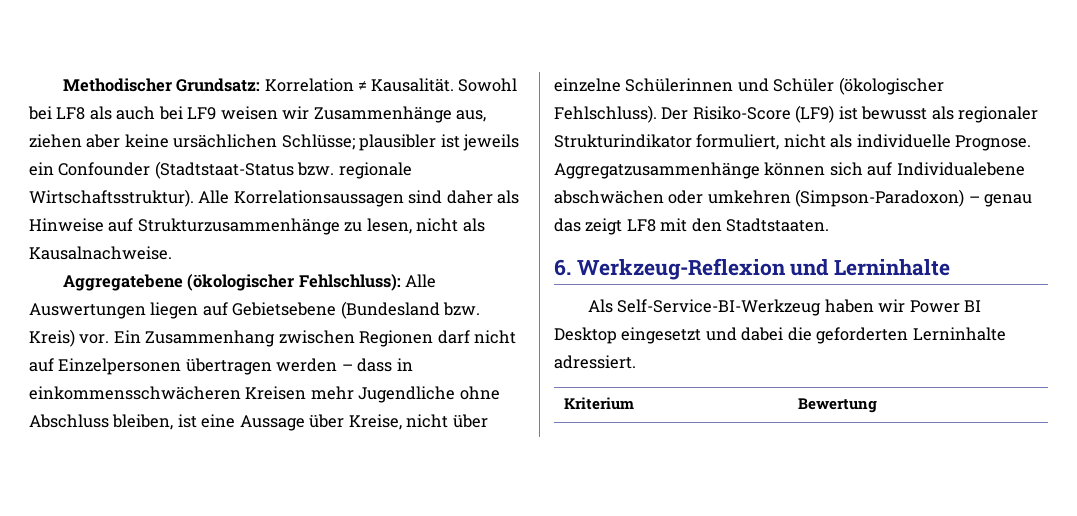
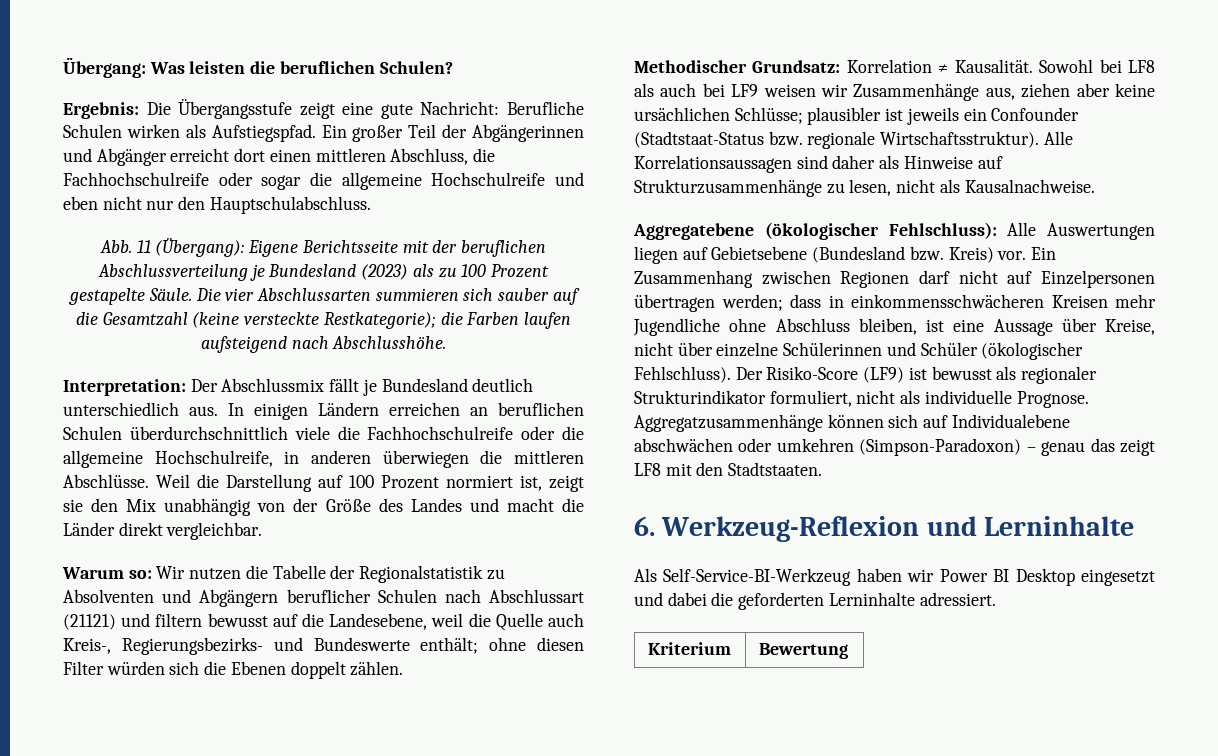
+ Übergang: Was leisten die beruflichen Schulen?
+ Ergebnis: Die Übergangsstufe zeigt eine gute Nachricht: Berufliche Schulen wirken als Aufstiegspfad. Ein großer Teil der Abgängerinnen und Abgänger erreicht dort einen mittleren Abschluss, die Fachhochschulreife oder sogar die allgemeine Hochschulreife und eben nicht nur den Hauptschulabschluss.
+ Abb. 11 (Übergang): Eigene Berichtsseite mit der beruflichen Abschlussverteilung je Bundesland (2023) als zu 100 Prozent gestapelte Säule. Die vier Abschlussarten summieren sich sauber auf die Gesamtzahl (keine versteckte Restkategorie); die Farben laufen aufsteigend nach Abschlusshöhe.
+ Interpretation: Der Abschlussmix fällt je Bundesland deutlich unterschiedlich aus. In einigen Ländern erreichen an beruflichen Schulen überdurchschnittlich viele die Fachhochschulreife oder die allgemeine Hochschulreife, in anderen überwiegen die mittleren Abschlüsse. Weil die Darstellung auf 100 Prozent normiert ist, zeigt sie den Mix unabhängig von der Größe des Landes und macht die Länder direkt vergleichbar.
+ Warum so: Wir nutzen die Tabelle der Regionalstatistik zu Absolventen und Abgängern beruflicher Schulen nach Abschlussart (21121) und filtern bewusst auf die Landesebene, weil die Quelle auch Kreis-, Regierungsbezirks- und Bundeswerte enthält; ohne diesen Filter würden sich die Ebenen doppelt zählen.
- Ein Zusammenhang zwischen Regionen darf nicht auf Einzelpersonen übertragen werden – dass in einkommensschwächeren Kreisen mehr Jugendliche ohne Abschluss bleiben, ist eine Aussage über Kreise, nicht über einzelne Schülerinnen und Schüler (ökologischer Fehlschluss).
+ Ein Zusammenhang zwischen Regionen darf nicht auf Einzelpersonen übertragen werden; dass in einkommensschwächeren Kreisen mehr Jugendliche ohne Abschluss bleiben, ist eine Aussage über Kreise, nicht über einzelne Schülerinnen und Schüler (ökologischer Fehlschluss).

